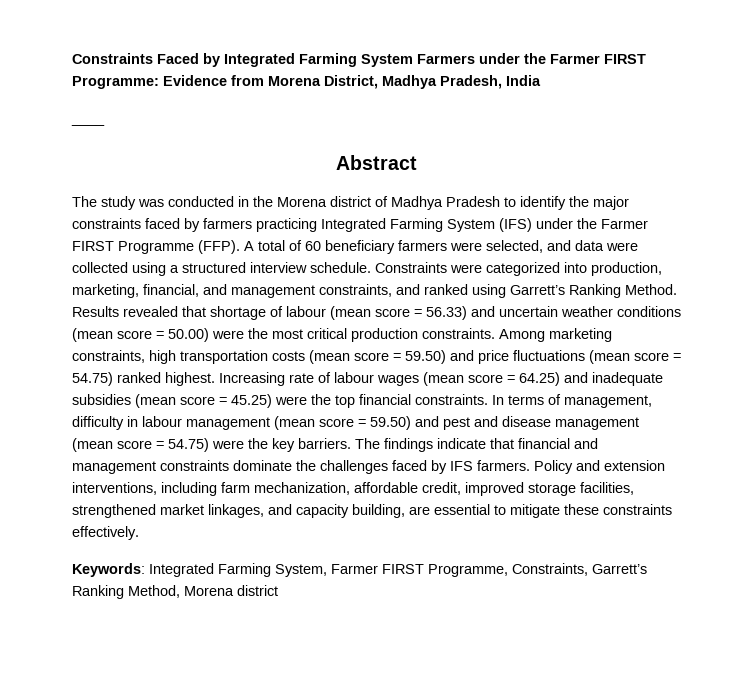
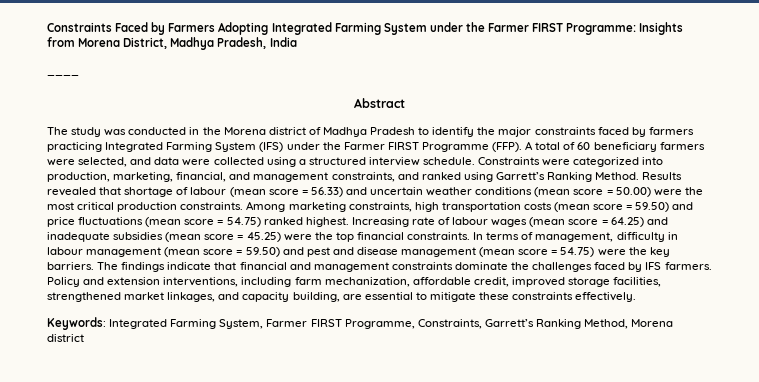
- Constraints Faced by Integrated Farming System Farmers under the Farmer FIRST Programme: Evidence from Morena District, Madhya Pradesh, India
+ Constraints Faced by Farmers Adopting Integrated Farming System under the Farmer FIRST Programme: Insights from Morena District, Madhya Pradesh, India

